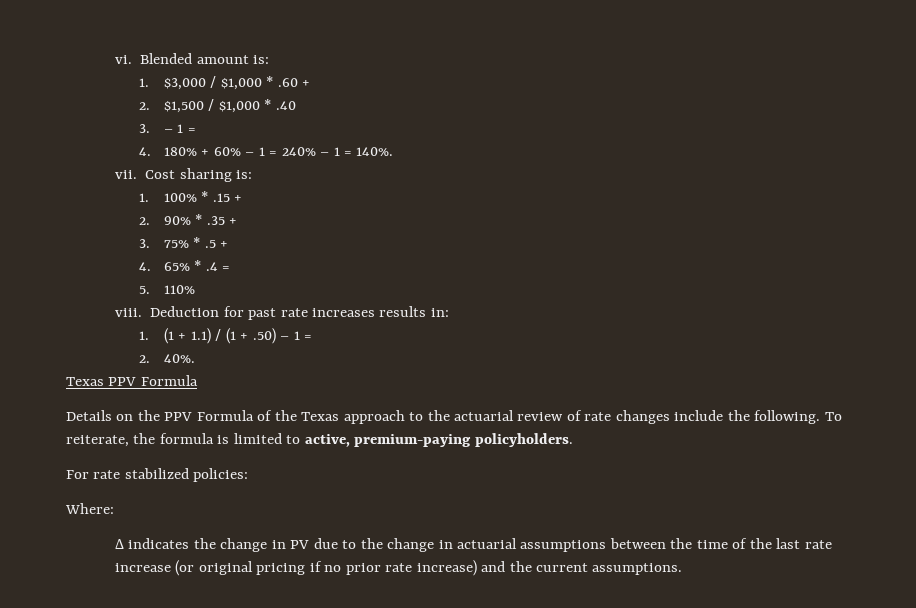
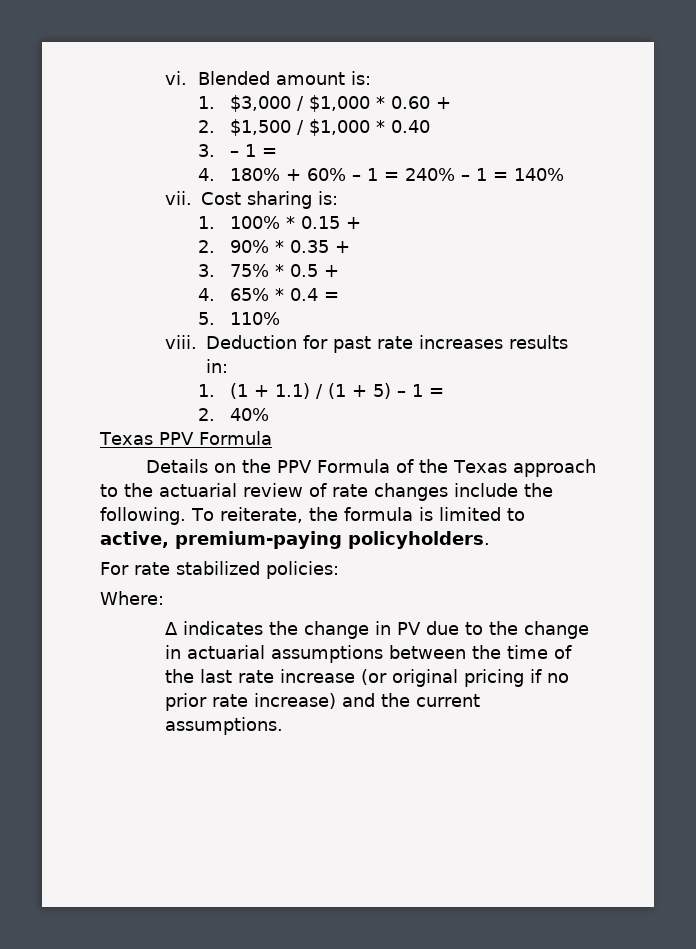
- 1. $3,000 / $1,000 * .60 +
+ 1. $3,000 / $1,000 * 0.60 +
- 2. $1,500 / $1,000 * .40
+ 2. $1,500 / $1,000 * 0.40
- 4. 180% + 60% – 1 = 240% – 1 = 140%.
+ 4. 180% + 60% – 1 = 240% – 1 = 140%
- 1. 100% * .15 +
+ 1. 100% * 0.15 +
- 2. 90% * .35 +
+ 2. 90% * 0.35 +
- 3. 75% * .5 +
+ 3. 75% * 0.5 +
- 4. 65% * .4 =
+ 4. 65% * 0.4 =
- 1. (1 + 1.1) / (1 + .50) – 1 =
+ 1. (1 + 1.1) / (1 + 5) – 1 =
- 2. 40%.
+ 2. 40%

